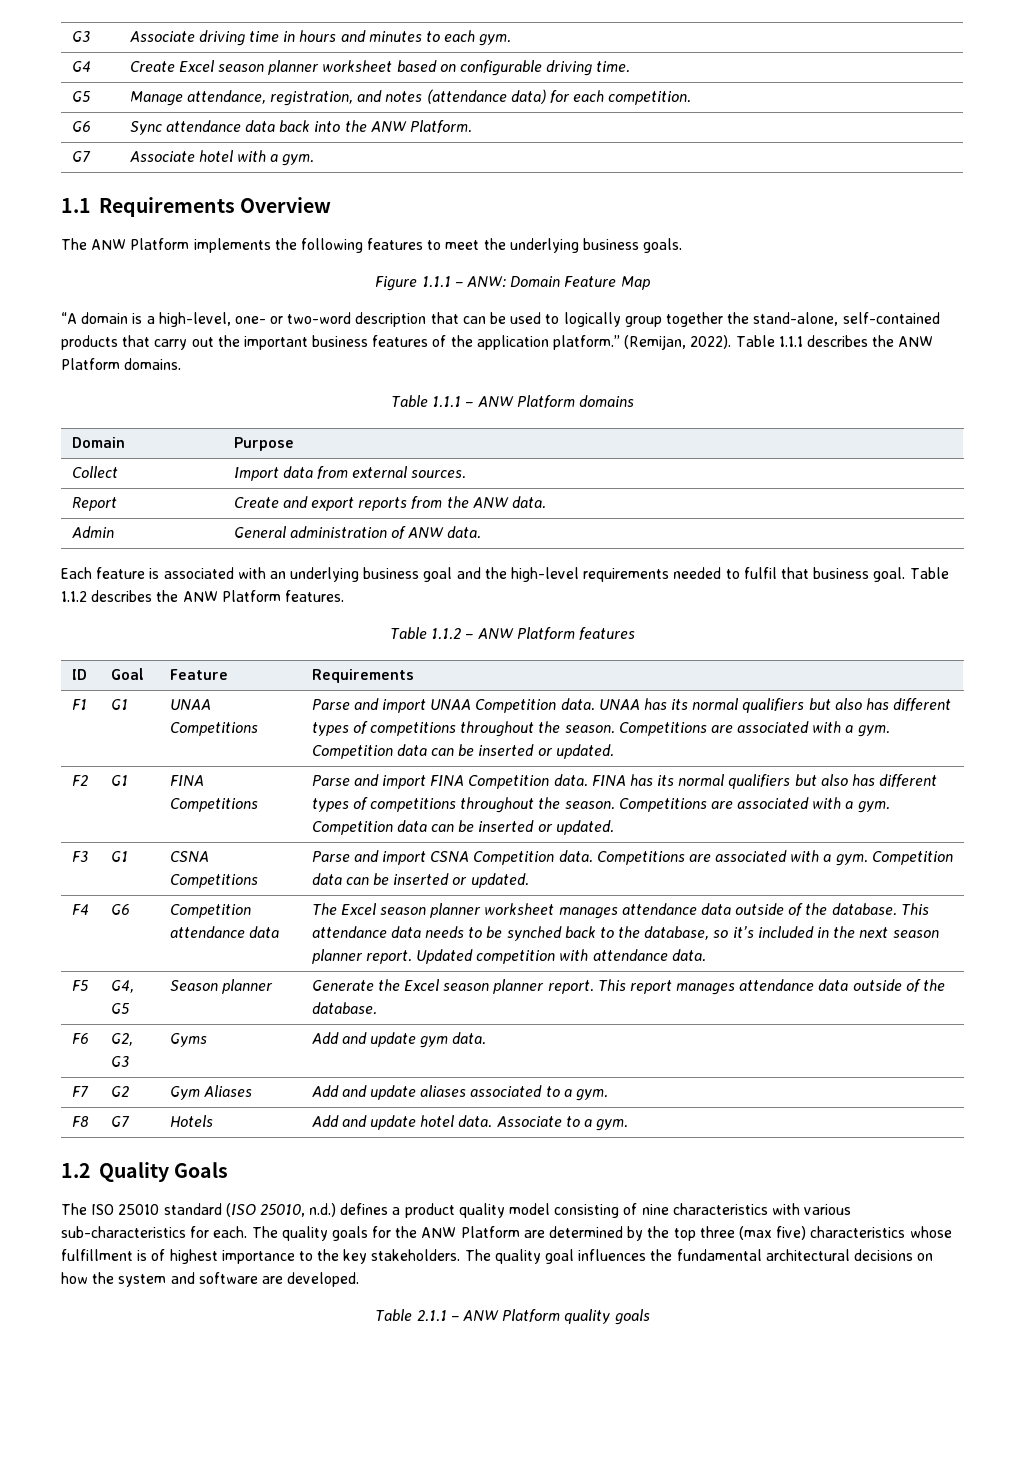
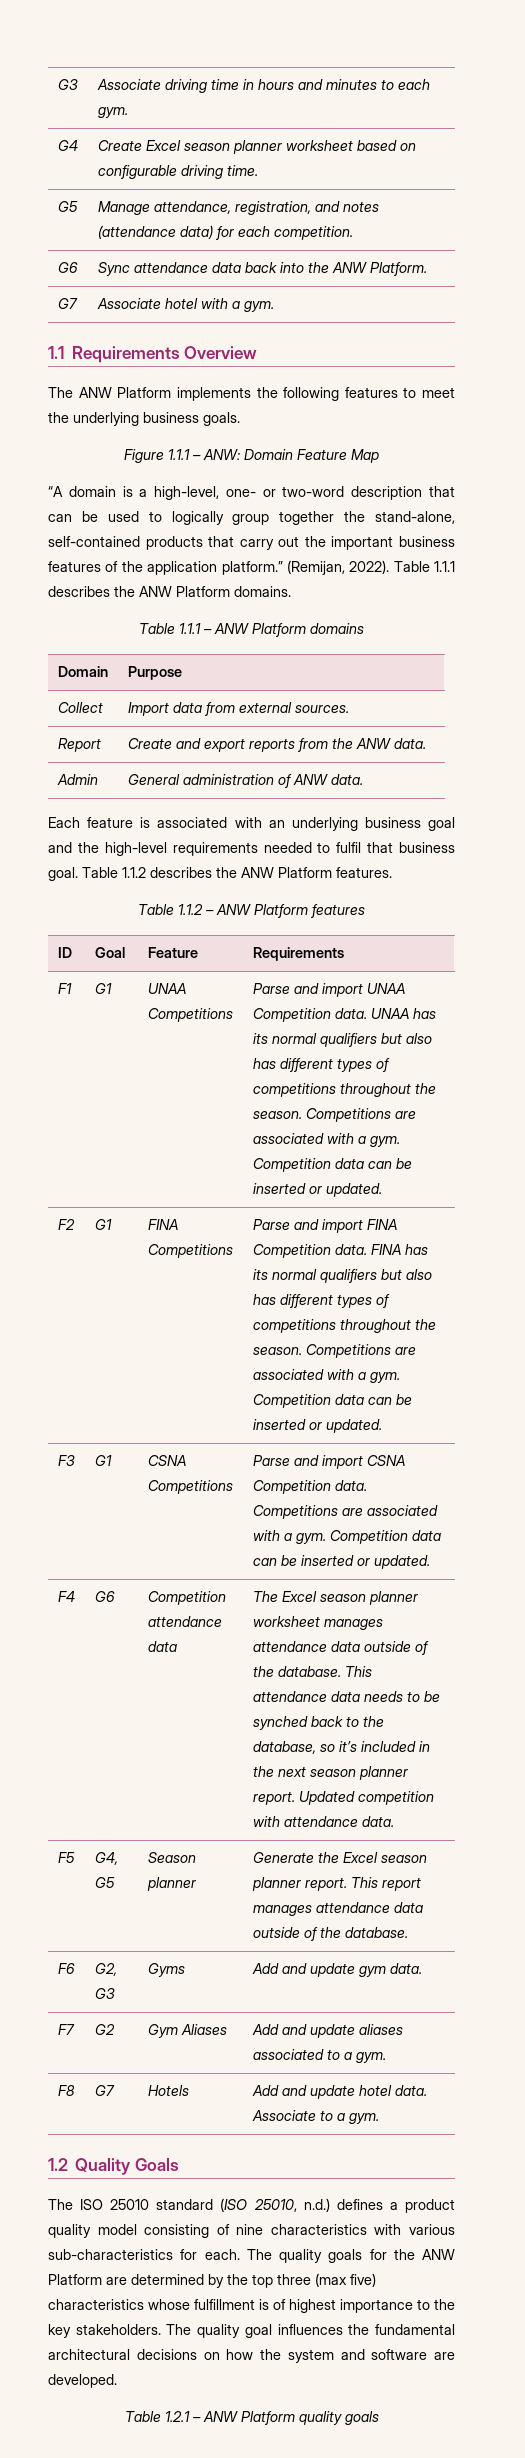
- Table 2.1.1 – ANW Platform quality goals
+ Table 1.2.1 – ANW Platform quality goals

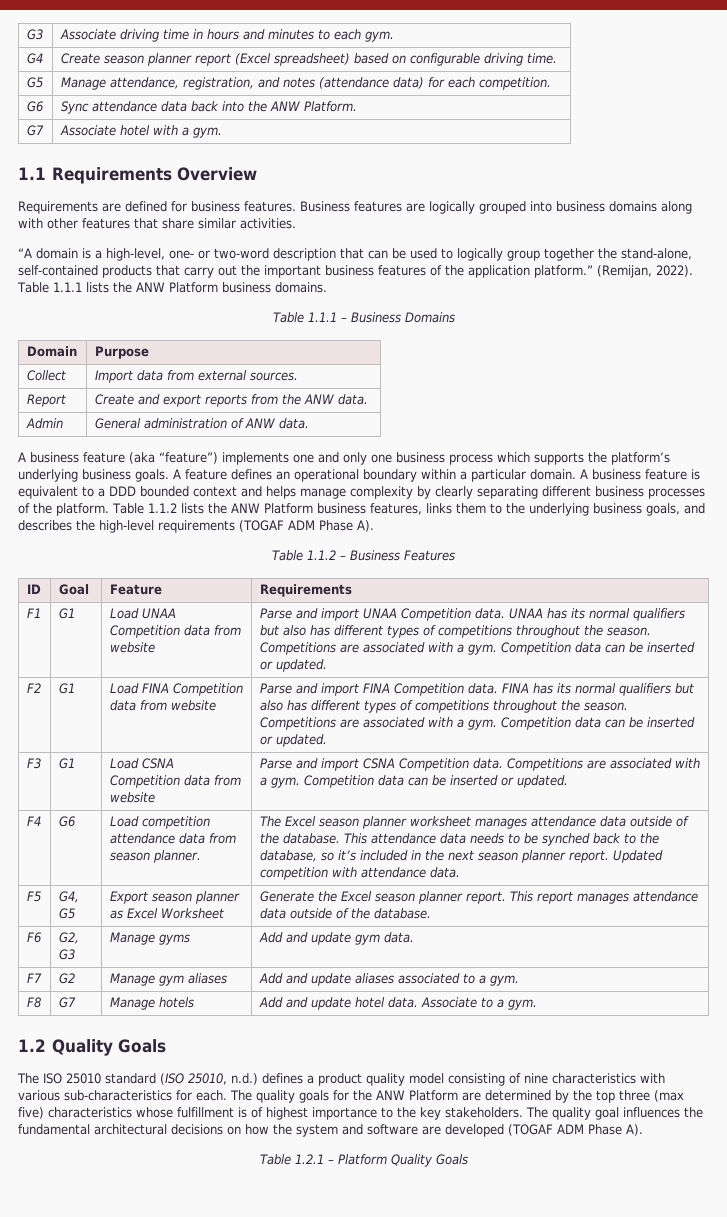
- G4 | Create Excel season planner worksheet based on configurable driving time.
+ G4 | Create season planner report (Excel spreadsheet) based on configurable driving time.
- The ANW Platform implements the following features to meet the underlying business goals.
- Figure 1.1.1 – ANW: Domain Feature Map
+ Requirements are defined for business features. Business features are logically grouped into business domains along with other features that share similar activities.
- Table 1.1.1 describes the ANW Platform domains.
+ Table 1.1.1 lists the ANW Platform business domains.
- Table 1.1.1 – ANW Platform domains
+ Table 1.1.1 – Business Domains
- Each feature is associated with an underlying business goal and the high-level requirements needed to fulfil that business goal. Table 1.1.2 describes the ANW Platform features.
+ A business feature (aka “feature”) implements one and only one business process which supports the platform’s underlying business goals. A feature defines an operational boundary within a particular domain. A business feature is equivalent to a DDD bounded context and helps manage complexity by clearly separating different business processes of the platform. Table 1.1.2 lists the ANW Platform business features, links them to the underlying business goals, and describes the high-level requirements (TOGAF ADM Phase A).
- Table 1.1.2 – ANW Platform features
+ Table 1.1.2 – Business Features
- UNAA Competitions
+ Load UNAA Competition data from website
- FINA Competitions
+ Load FINA Competition data from website
- F3 | G1 | CSNA Competitions | Parse and import CSNA Competition data. Competitions are associated with a gym. Competition data can be inserted or updated.
+ F3 | G1 | Load CSNA Competition data from website | Parse and import CSNA Competition data. Competitions are associated with a gym. Competition data can be inserted or updated.
- Competition attendance data
+ Load competition attendance data from season planner.
- F5 | G4, G5 | Season planner | Generate the Excel season planner report. This report manages attendance data outside of the database.
+ F5 | G4, G5 | Export season planner as Excel Worksheet | Generate the Excel season planner report. This report manages attendance data outside of the database.
- F6 | G2, G3 | Gyms | Add and update gym data.
+ F6 | G2, G3 | Manage gyms | Add and update gym data.
- F7 | G2 | Gym Aliases | Add and update aliases associated to a gym.
+ F7 | G2 | Manage gym aliases | Add and update aliases associated to a gym.
- F8 | G7 | Hotels | Add and update hotel data. Associate to a gym.
+ F8 | G7 | Manage hotels | Add and update hotel data. Associate to a gym.
- The quality goal influences the fundamental architectural decisions on how the system and software are developed.
+ The quality goal influences the fundamental architectural decisions on how the system and software are developed (TOGAF ADM Phase A).
- Table 1.2.1 – ANW Platform quality goals
+ Table 1.2.1 – Platform Quality Goals

